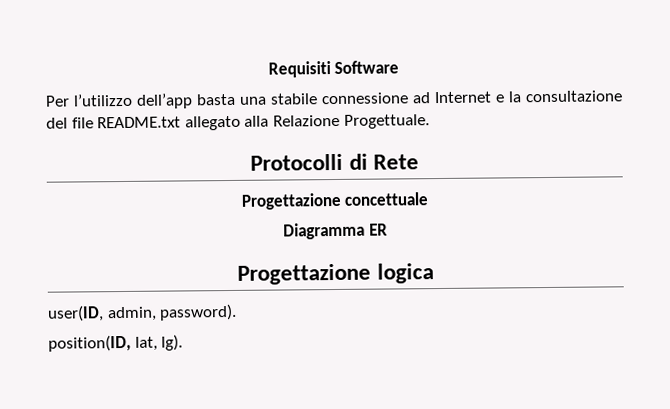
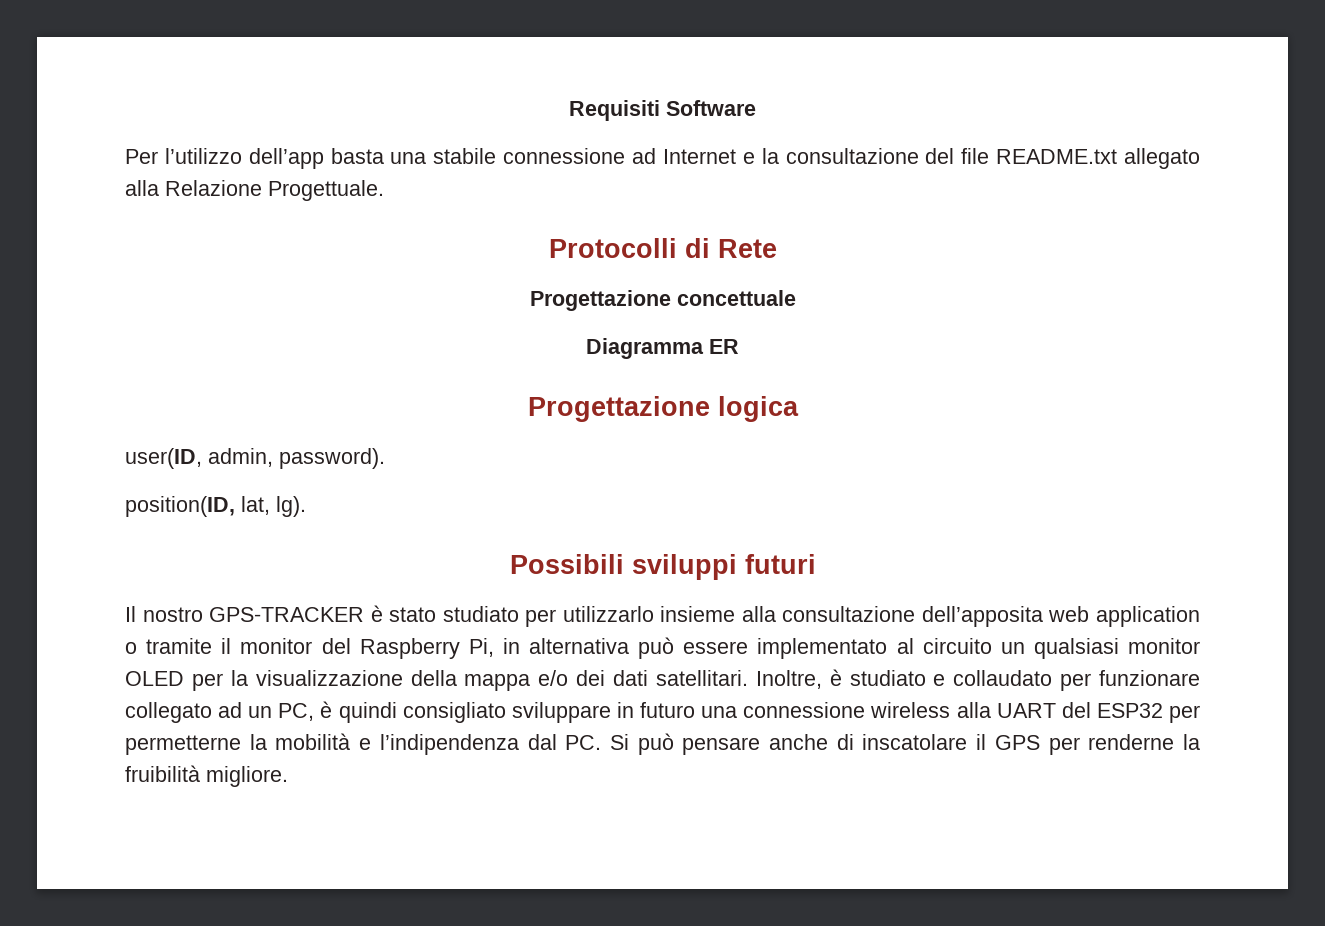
+ Possibili sviluppi futuri
+ Il nostro GPS-TRACKER è stato studiato per utilizzarlo insieme alla consultazione dell’apposita web application o tramite il monitor del Raspberry Pi, in alternativa può essere implementato al circuito un qualsiasi monitor OLED per la visualizzazione della mappa e/o dei dati satellitari. Inoltre, è studiato e collaudato per funzionare collegato ad un PC, è quindi consigliato sviluppare in futuro una connessione wireless alla UART del ESP32 per permetterne la mobilità e l’indipendenza dal PC. Si può pensare anche di inscatolare il GPS per renderne la fruibilità migliore.

